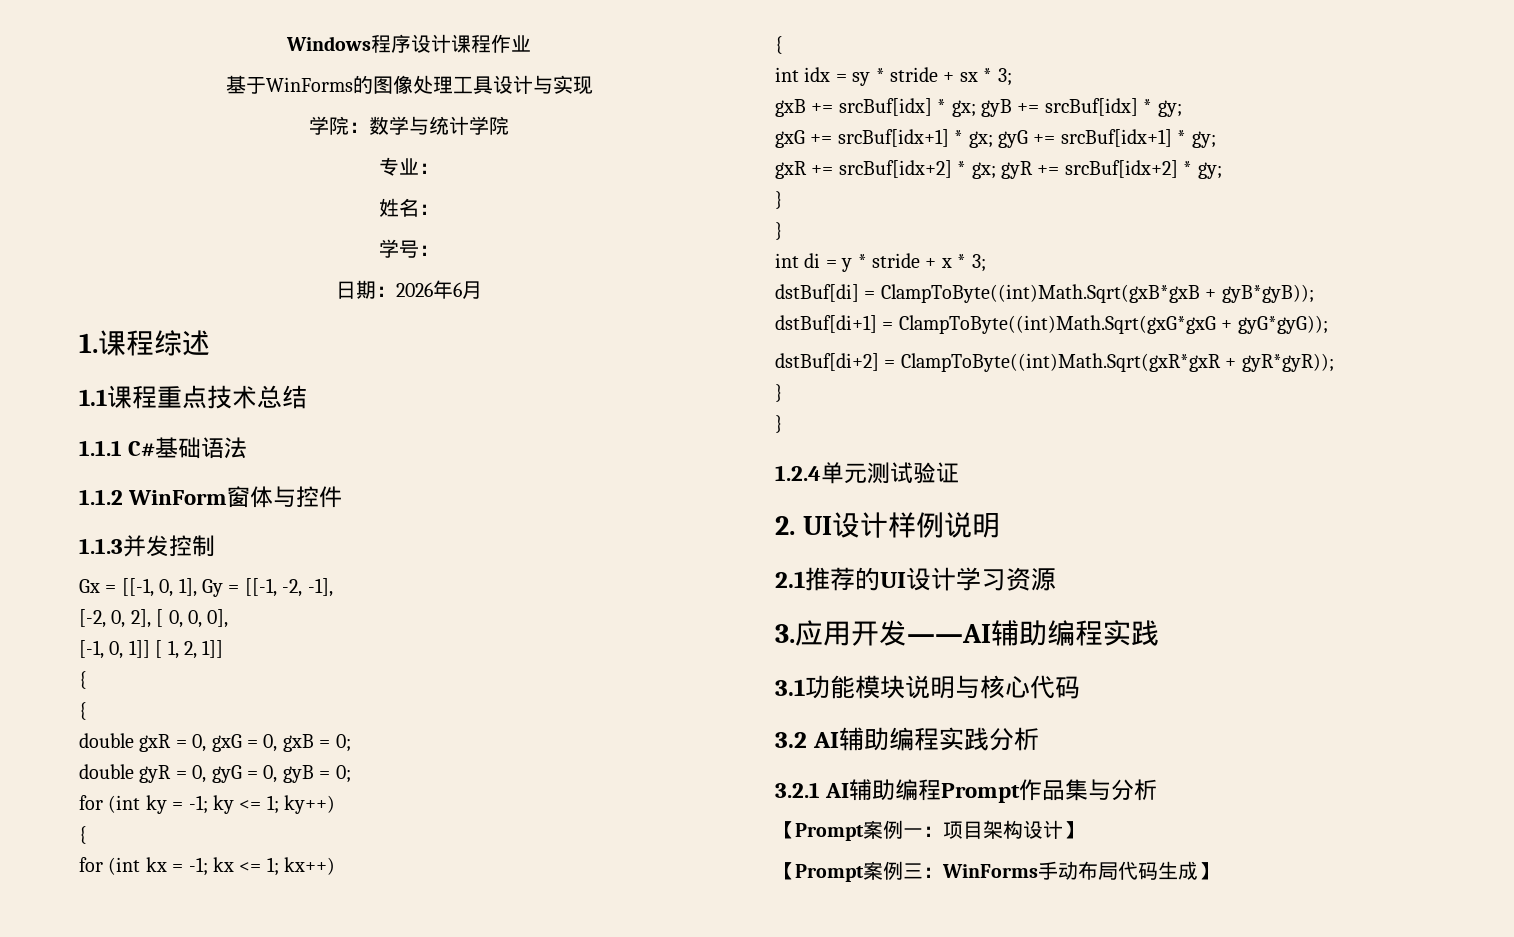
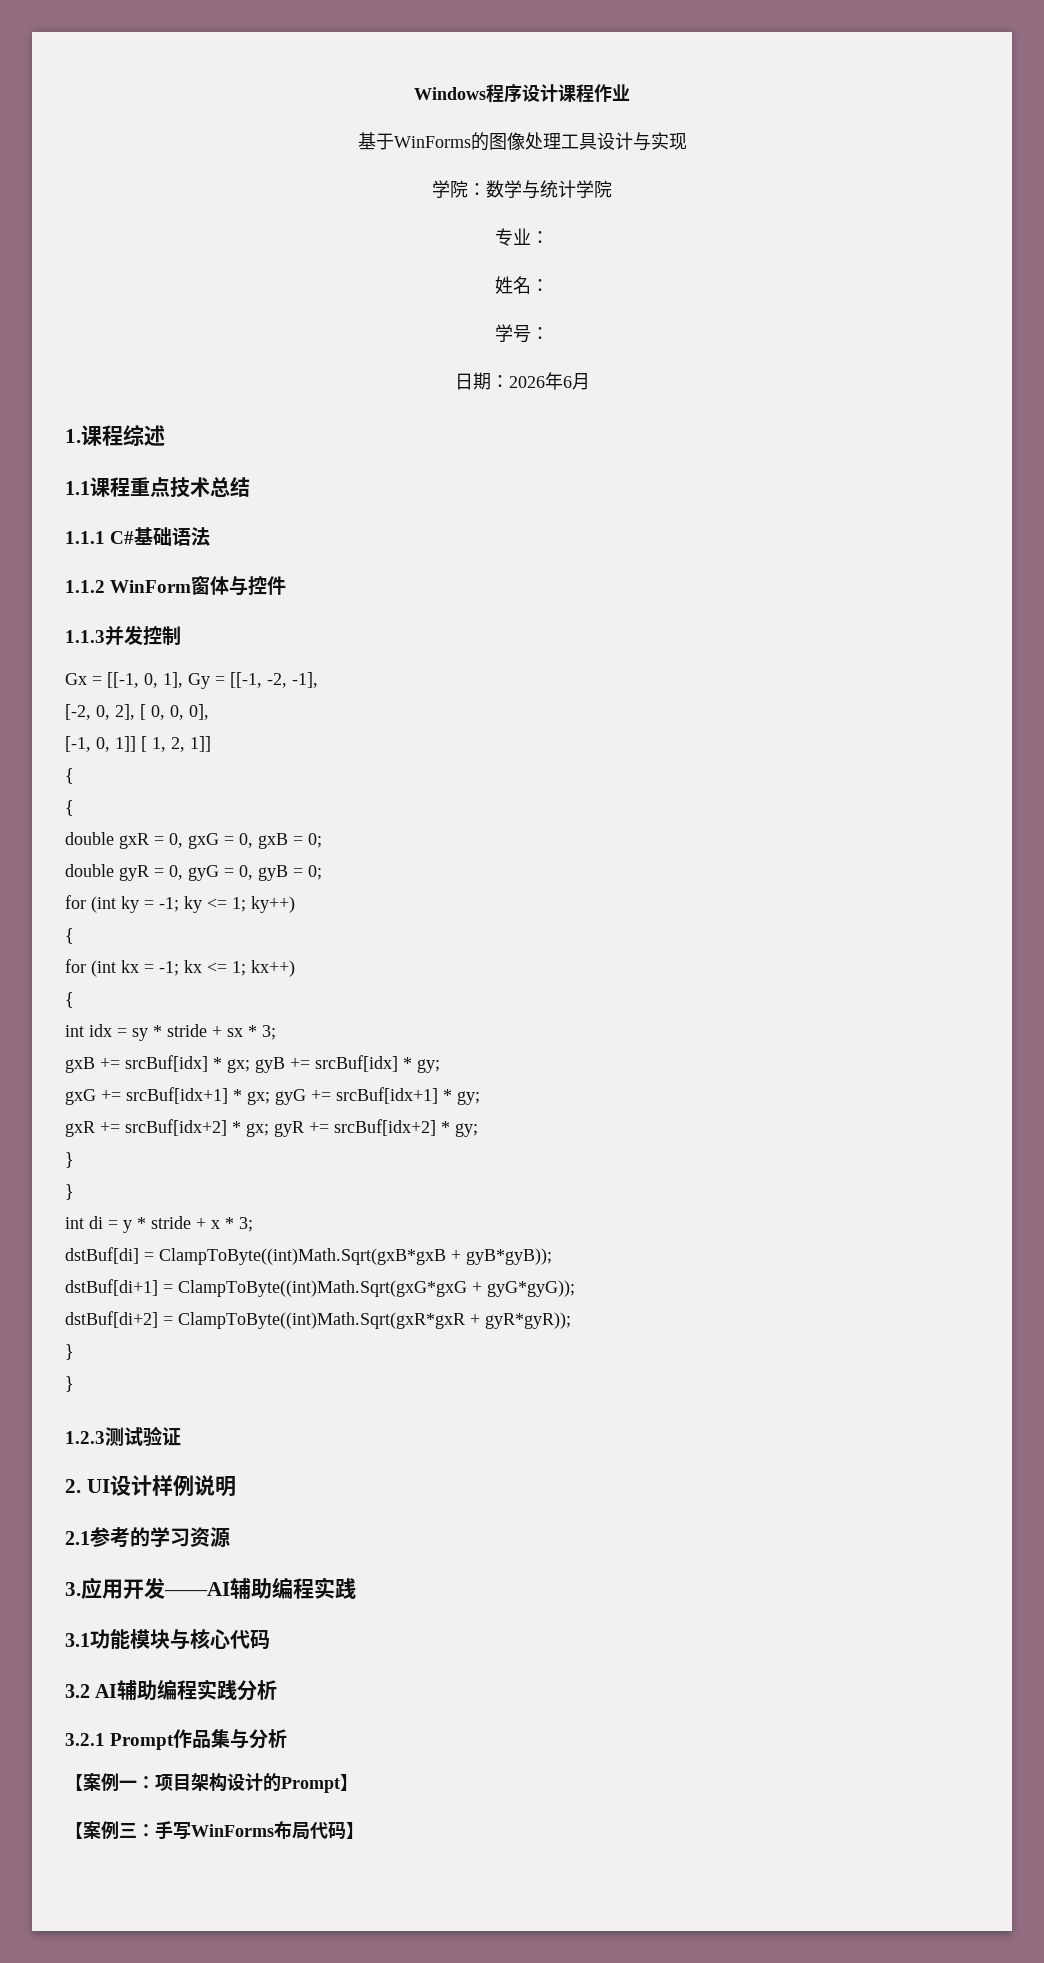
- 1.2.4单元测试验证
+ 1.2.3测试验证
- 2.1推荐的UI设计学习资源
+ 2.1参考的学习资源
- 3.1功能模块说明与核心代码
+ 3.1功能模块与核心代码
- 3.2.1 AI辅助编程Prompt作品集与分析
+ 3.2.1 Prompt作品集与分析
- 【Prompt案例一：项目架构设计】
+ 【案例一：项目架构设计的Prompt】
- 【Prompt案例三：WinForms手动布局代码生成】
+ 【案例三：手写WinForms布局代码】

